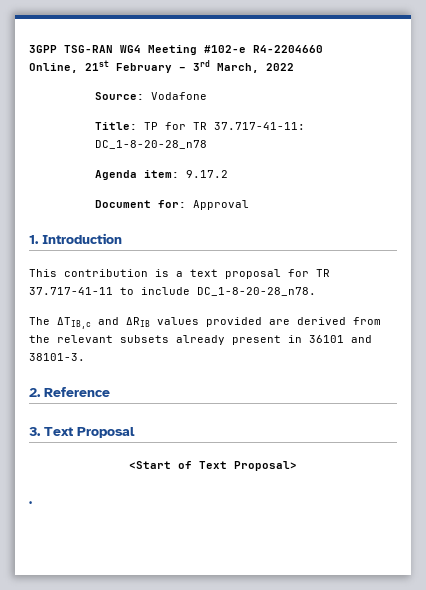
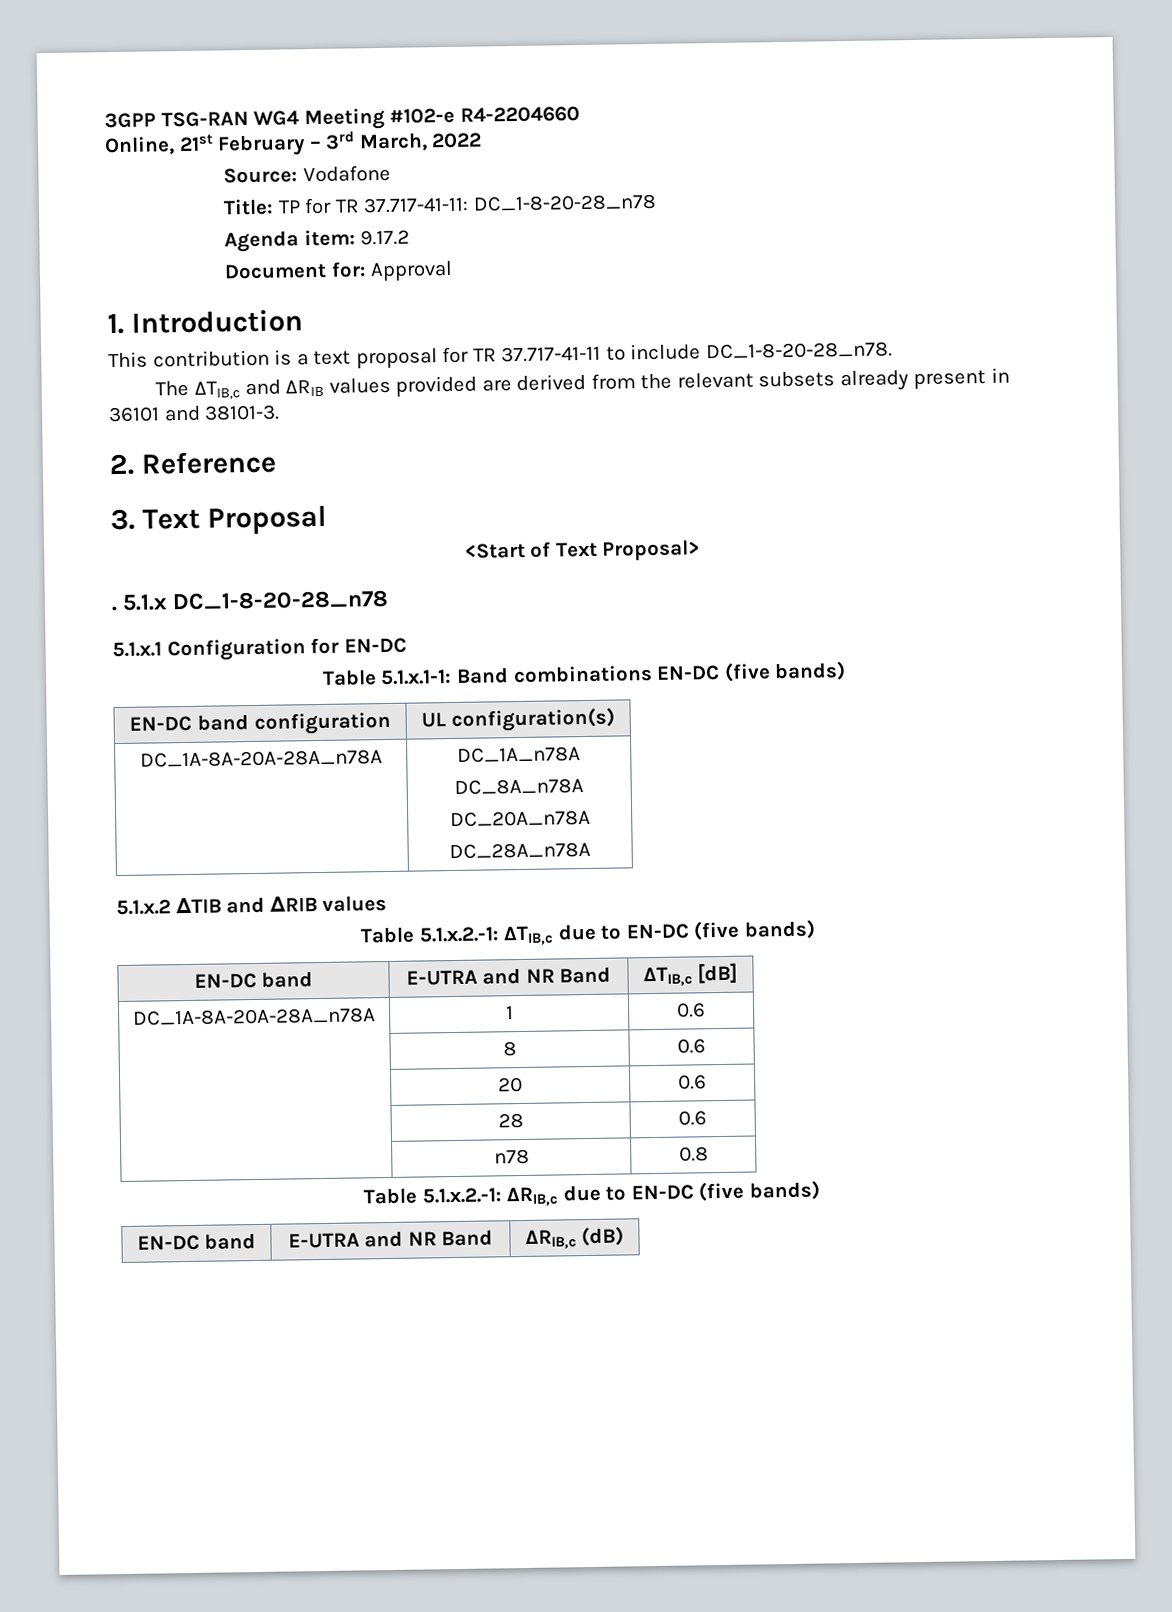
+ 5.1.x DC_1-8-20-28_n78
+ 5.1.x.1 Configuration for EN-DC
+ Table 5.1.x.1-1: Band combinations EN-DC (five bands)
+ EN-DC band configuration | UL configuration(s)
+ DC_1A-8A-20A-28A_n78A | DC_1A_n78A
+ DC_8A_n78A
+ DC_20A_n78A
+ DC_28A_n78A
+ 5.1.x.2 ∆TIB and ∆RIB values
+ Table 5.1.x.2.-1: ΔTIB,c due to EN-DC (five bands)
+ EN-DC band | E-UTRA and NR Band | ΔTIB,c [dB]
+ DC_1A-8A-20A-28A_n78A | 1 | 0.6
+ | 8 | 0.6
+ | 20 | 0.6
+ | 28 | 0.6
+ | n78 | 0.8
+ Table 5.1.x.2.-1: ΔRIB,c due to EN-DC (five bands)
+ EN-DC band | E-UTRA and NR Band | ΔRIB,c (dB)

